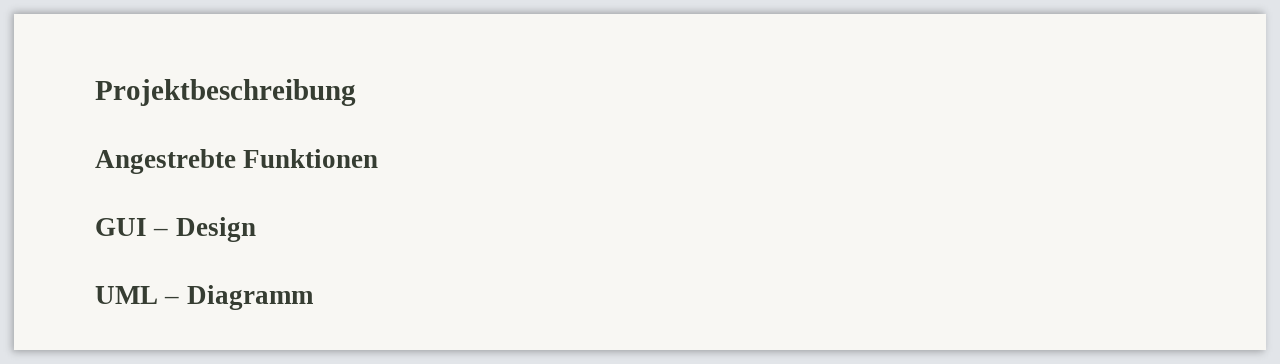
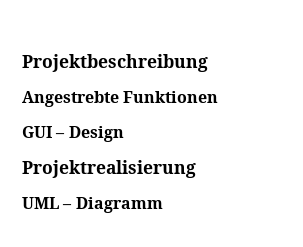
+ Projektrealisierung

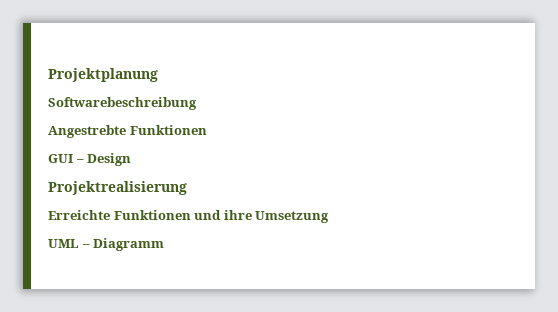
- Projektbeschreibung
+ Projektplanung
+ Softwarebeschreibung
+ Erreichte Funktionen und ihre Umsetzung

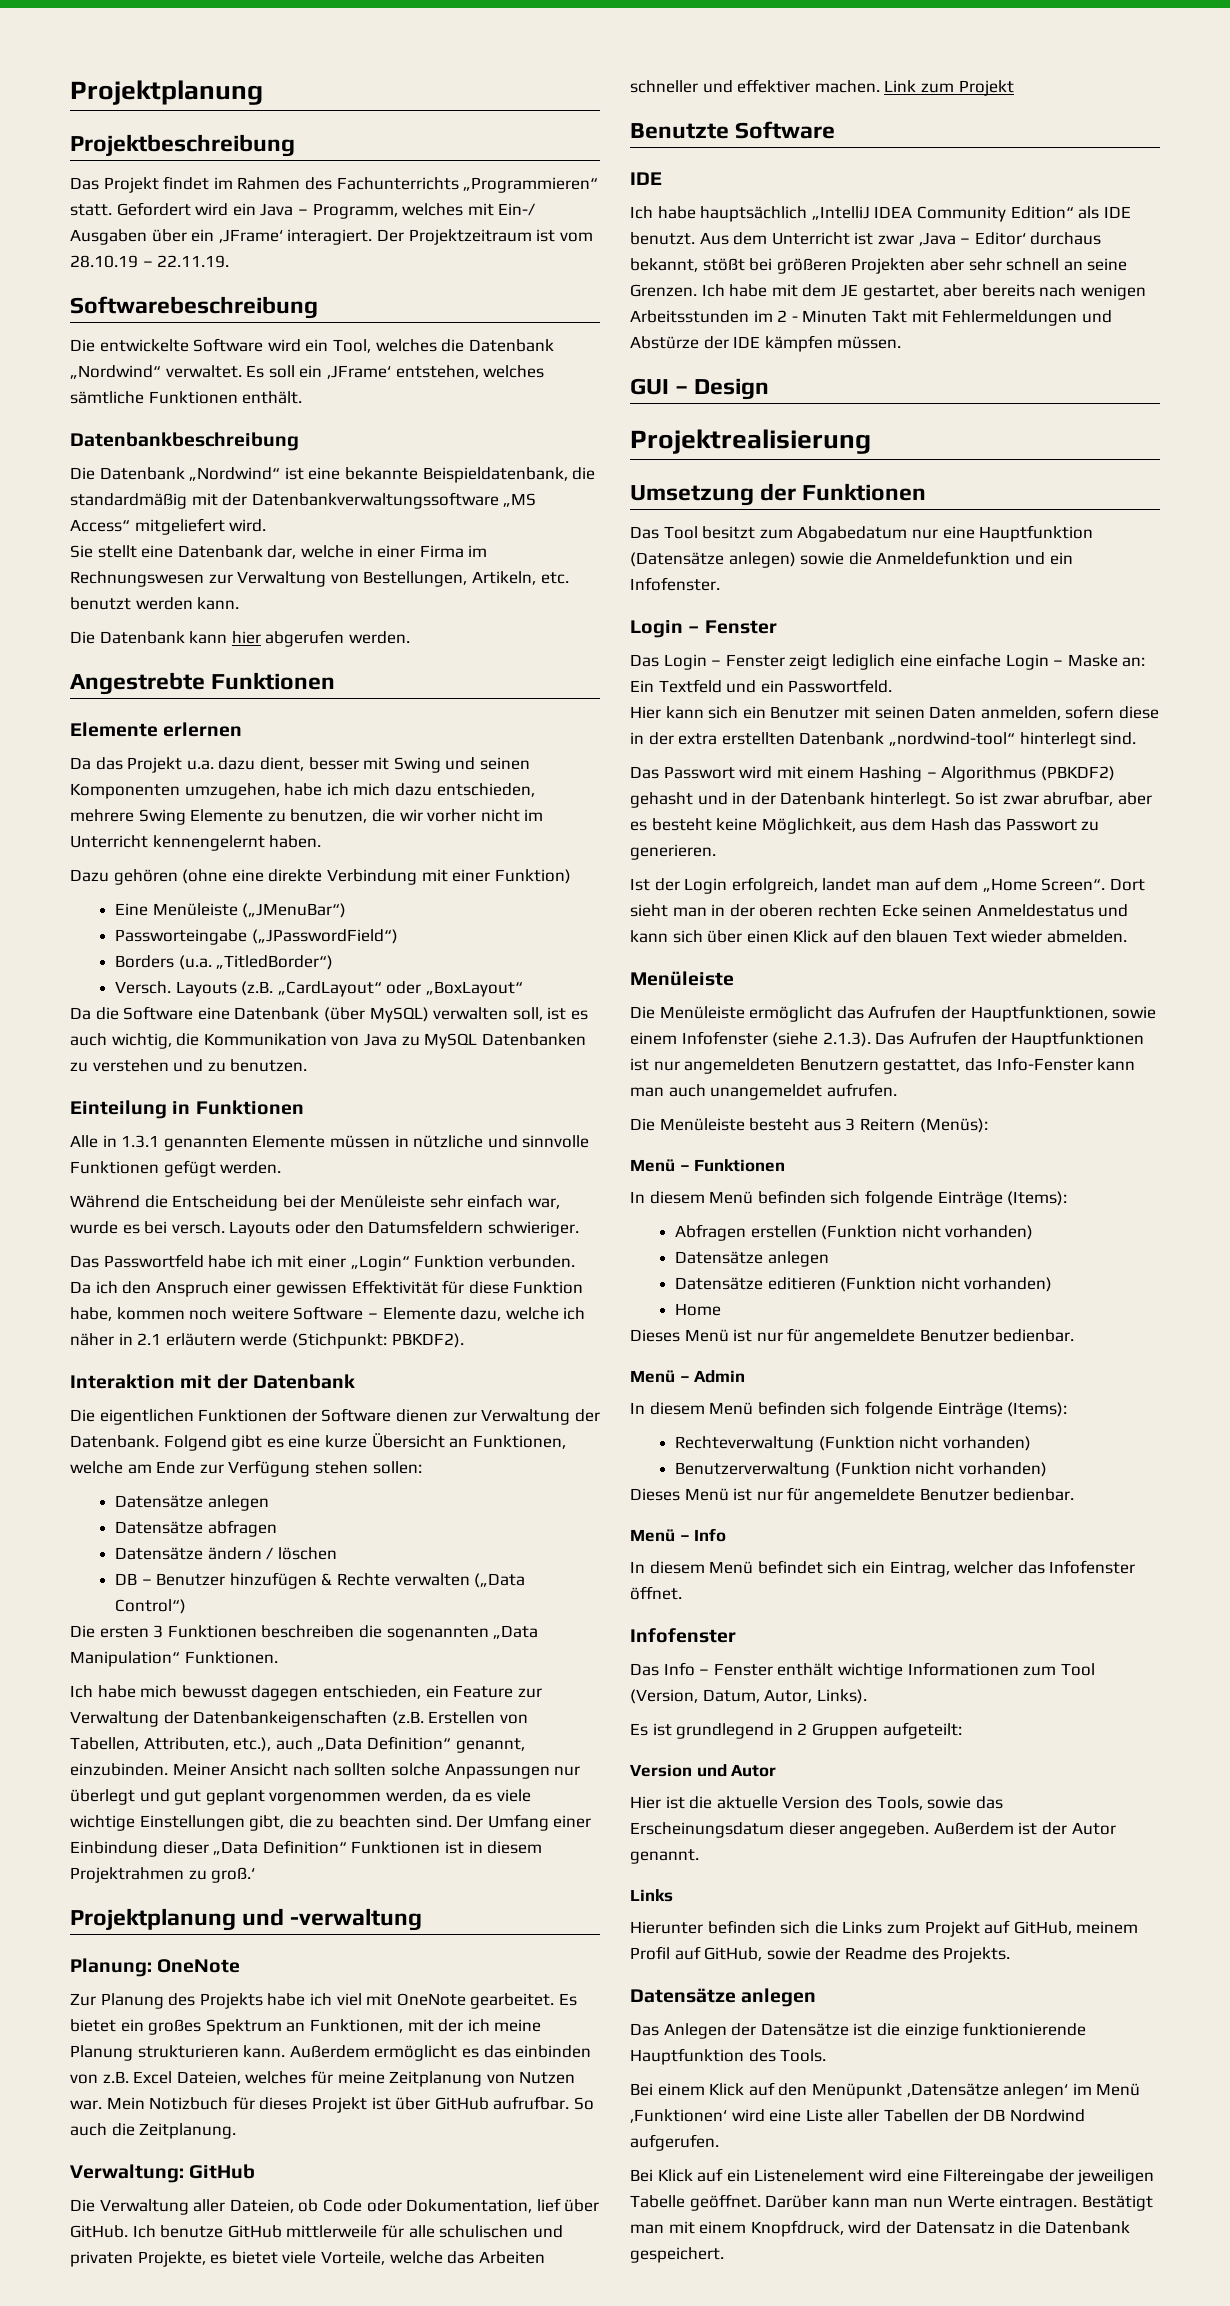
+ Projektbeschreibung
+ Das Projekt findet im Rahmen des Fachunterrichts „Programmieren“ statt. Gefordert wird ein Java – Programm, welches mit Ein-/ Ausgaben über ein ‚JFrame‘ interagiert. Der Projektzeitraum ist vom 28.10.19 – 22.11.19.
  Softwarebeschreibung
+ Die entwickelte Software wird ein Tool, welches die Datenbank „Nordwind“ verwaltet. Es soll ein ‚JFrame‘ entstehen, welches sämtliche Funktionen enthält.
+ Datenbankbeschreibung
+ Die Datenbank „Nordwind“ ist eine bekannte Beispieldatenbank, die standardmäßig mit der Datenbankverwaltungssoftware „MS Access“ mitgeliefert wird.
+ Sie stellt eine Datenbank dar, welche in einer Firma im Rechnungswesen zur Verwaltung von Bestellungen, Artikeln, etc. benutzt werden kann.
+ Die Datenbank kann hier abgerufen werden.
  Angestrebte Funktionen
+ Elemente erlernen
+ Da das Projekt u.a. dazu dient, besser mit Swing und seinen Komponenten umzugehen, habe ich mich dazu entschieden, mehrere Swing Elemente zu benutzen, die wir vorher nicht im Unterricht kennengelernt haben.
+ Dazu gehören (ohne eine direkte Verbindung mit einer Funktion)
+ Eine Menüleiste („JMenuBar“)
+ Passworteingabe („JPasswordField“)
+ Borders (u.a. „TitledBorder“)
+ Versch. Layouts (z.B. „CardLayout“ oder „BoxLayout“
+ Da die Software eine Datenbank (über MySQL) verwalten soll, ist es auch wichtig, die Kommunikation von Java zu MySQL Datenbanken zu verstehen und zu benutzen.
+ Einteilung in Funktionen
+ Alle in 1.3.1 genannten Elemente müssen in nützliche und sinnvolle Funktionen gefügt werden.
+ Während die Entscheidung bei der Menüleiste sehr einfach war, wurde es bei versch. Layouts oder den Datumsfeldern schwieriger.
+ Das Passwortfeld habe ich mit einer „Login“ Funktion verbunden. Da ich den Anspruch einer gewissen Effektivität für diese Funktion habe, kommen noch weitere Software – Elemente dazu, welche ich näher in 2.1 erläutern werde (Stichpunkt: PBKDF2).
+ Interaktion mit der Datenbank
+ Die eigentlichen Funktionen der Software dienen zur Verwaltung der Datenbank. Folgend gibt es eine kurze Übersicht an Funktionen, welche am Ende zur Verfügung stehen sollen:
+ Datensätze anlegen
+ Datensätze abfragen
+ Datensätze ändern / löschen
+ DB – Benutzer hinzufügen & Rechte verwalten („Data Control“)
+ Die ersten 3 Funktionen beschreiben die sogenannten „Data Manipulation“ Funktionen.
+ Ich habe mich bewusst dagegen entschieden, ein Feature zur Verwaltung der Datenbankeigenschaften (z.B. Erstellen von Tabellen, Attributen, etc.), auch „Data Definition“ genannt, einzubinden. Meiner Ansicht nach sollten solche Anpassungen nur überlegt und gut geplant vorgenommen werden, da es viele wichtige Einstellungen gibt, die zu beachten sind. Der Umfang einer Einbindung dieser „Data Definition“ Funktionen ist in diesem Projektrahmen zu groß.‘
+ Projektplanung und -verwaltung
+ Planung: OneNote
+ Zur Planung des Projekts habe ich viel mit OneNote gearbeitet. Es bietet ein großes Spektrum an Funktionen, mit der ich meine Planung strukturieren kann. Außerdem ermöglicht es das einbinden von z.B. Excel Dateien, welches für meine Zeitplanung von Nutzen war. Mein Notizbuch für dieses Projekt ist über GitHub aufrufbar. So auch die Zeitplanung.
+ Verwaltung: GitHub
+ Die Verwaltung aller Dateien, ob Code oder Dokumentation, lief über GitHub. Ich benutze GitHub mittlerweile für alle schulischen und privaten Projekte, es bietet viele Vorteile, welche das Arbeiten schneller und effektiver machen. Link zum Projekt
+ Benutzte Software
+ IDE
+ Ich habe hauptsächlich „IntelliJ IDEA Community Edition“ als IDE benutzt. Aus dem Unterricht ist zwar ‚Java – Editor‘ durchaus bekannt, stößt bei größeren Projekten aber sehr schnell an seine Grenzen. Ich habe mit dem JE gestartet, aber bereits nach wenigen Arbeitsstunden im 2 - Minuten Takt mit Fehlermeldungen und Abstürze der IDE kämpfen müssen.
- Erreichte Funktionen und ihre Umsetzung
- UML – Diagramm
+ Umsetzung der Funktionen
+ Das Tool besitzt zum Abgabedatum nur eine Hauptfunktion (Datensätze anlegen) sowie die Anmeldefunktion und ein Infofenster.
+ Login – Fenster
+ Das Login – Fenster zeigt lediglich eine einfache Login – Maske an: Ein Textfeld und ein Passwortfeld.
+ Hier kann sich ein Benutzer mit seinen Daten anmelden, sofern diese in der extra erstellten Datenbank „nordwind-tool“ hinterlegt sind.
+ Das Passwort wird mit einem Hashing – Algorithmus (PBKDF2) gehasht und in der Datenbank hinterlegt. So ist zwar abrufbar, aber es besteht keine Möglichkeit, aus dem Hash das Passwort zu generieren.
+ Ist der Login erfolgreich, landet man auf dem „Home Screen“. Dort sieht man in der oberen rechten Ecke seinen Anmeldestatus und kann sich über einen Klick auf den blauen Text wieder abmelden.
+ Menüleiste
+ Die Menüleiste ermöglicht das Aufrufen der Hauptfunktionen, sowie einem Infofenster (siehe 2.1.3). Das Aufrufen der Hauptfunktionen ist nur angemeldeten Benutzern gestattet, das Info-Fenster kann man auch unangemeldet aufrufen.
+ Die Menüleiste besteht aus 3 Reitern (Menüs):
+ Menü – Funktionen
+ In diesem Menü befinden sich folgende Einträge (Items):
+ Abfragen erstellen (Funktion nicht vorhanden)
+ Datensätze anlegen
+ Datensätze editieren (Funktion nicht vorhanden)
+ Home
+ Dieses Menü ist nur für angemeldete Benutzer bedienbar.
+ Menü – Admin
+ In diesem Menü befinden sich folgende Einträge (Items):
+ Rechteverwaltung (Funktion nicht vorhanden)
+ Benutzerverwaltung (Funktion nicht vorhanden)
+ Dieses Menü ist nur für angemeldete Benutzer bedienbar.
+ Menü – Info
+ In diesem Menü befindet sich ein Eintrag, welcher das Infofenster öffnet.
+ Infofenster
+ Das Info – Fenster enthält wichtige Informationen zum Tool (Version, Datum, Autor, Links).
+ Es ist grundlegend in 2 Gruppen aufgeteilt:
+ Version und Autor
+ Hier ist die aktuelle Version des Tools, sowie das Erscheinungsdatum dieser angegeben. Außerdem ist der Autor genannt.
+ Links
+ Hierunter befinden sich die Links zum Projekt auf GitHub, meinem Profil auf GitHub, sowie der Readme des Projekts.
+ Datensätze anlegen
+ Das Anlegen der Datensätze ist die einzige funktionierende Hauptfunktion des Tools.
+ Bei einem Klick auf den Menüpunkt ‚Datensätze anlegen‘ im Menü ‚Funktionen‘ wird eine Liste aller Tabellen der DB Nordwind aufgerufen.
+ Bei Klick auf ein Listenelement wird eine Filtereingabe der jeweiligen Tabelle geöffnet. Darüber kann man nun Werte eintragen. Bestätigt man mit einem Knopfdruck, wird der Datensatz in die Datenbank gespeichert.

